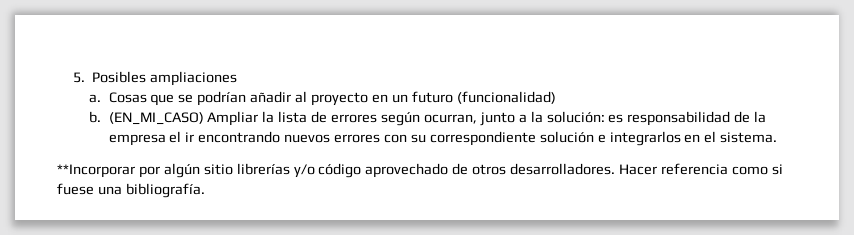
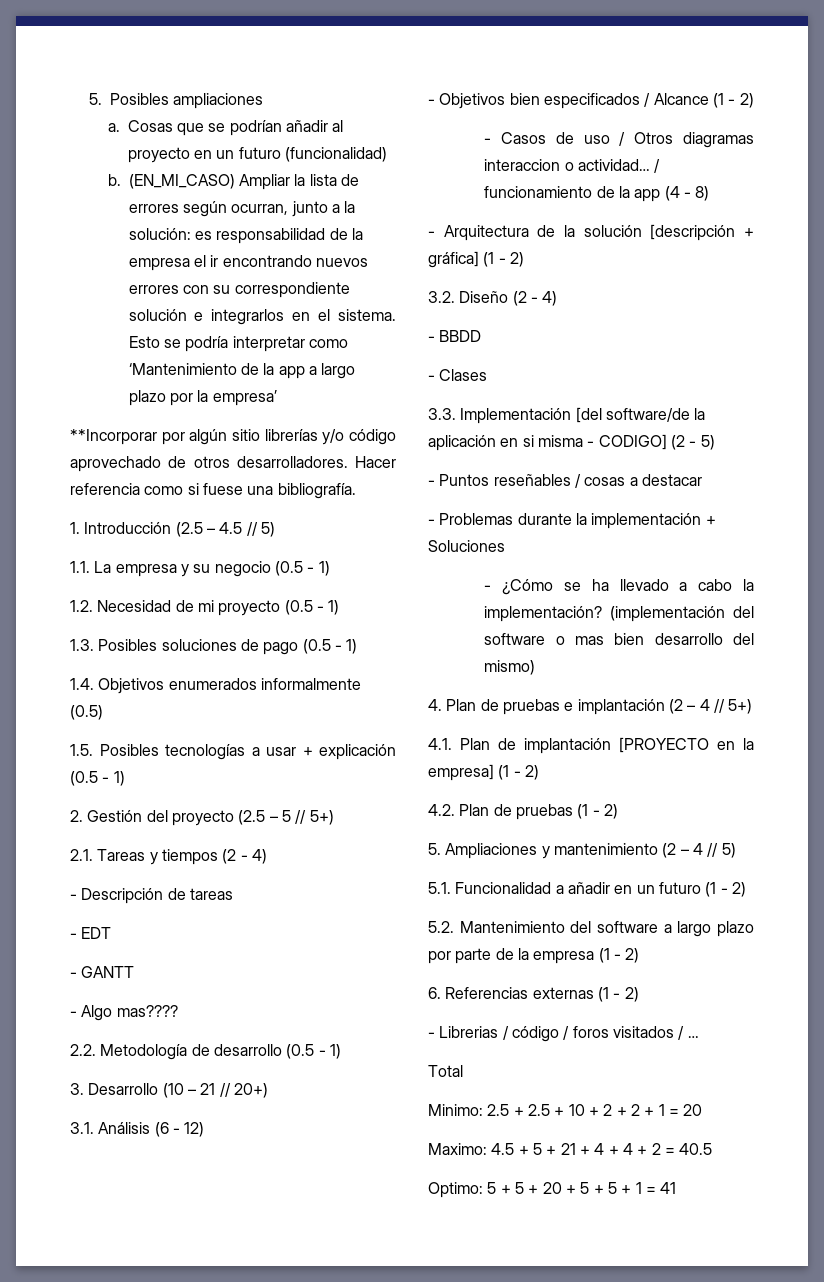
+ Esto se podría interpretar como ‘Mantenimiento de la app a largo plazo por la empresa’
+ 1. Introducción (2.5 – 4.5 // 5)
+ 1.1. La empresa y su negocio (0.5 - 1)
+ 1.2. Necesidad de mi proyecto (0.5 - 1)
+ 1.3. Posibles soluciones de pago (0.5 - 1)
+ 1.4. Objetivos enumerados informalmente (0.5)
+ 1.5. Posibles tecnologías a usar + explicación (0.5 - 1)
+ 2. Gestión del proyecto (2.5 – 5 // 5+)
+ 2.1. Tareas y tiempos (2 - 4)
+ - Descripción de tareas
+ - EDT
+ - GANTT
+ - Algo mas????
+ 2.2. Metodología de desarrollo (0.5 - 1)
+ 3. Desarrollo (10 – 21 // 20+)
+ 3.1. Análisis (6 - 12)
+ - Objetivos bien especificados / Alcance (1 - 2)
+ - Casos de uso / Otros diagramas interaccion o actividad… / funcionamiento de la app (4 - 8)
+ - Arquitectura de la solución [descripción + gráfica] (1 - 2)
+ 3.2. Diseño (2 - 4)
+ - BBDD
+ - Clases
+ 3.3. Implementación [del software/de la aplicación en si misma - CODIGO] (2 - 5)
+ - Puntos reseñables / cosas a destacar
+ - Problemas durante la implementación + Soluciones
+ - ¿Cómo se ha llevado a cabo la implementación? (implementación del software o mas bien desarrollo del mismo)
+ 4. Plan de pruebas e implantación (2 – 4 // 5+)
+ 4.1. Plan de implantación [PROYECTO en la empresa] (1 - 2)
+ 4.2. Plan de pruebas (1 - 2)
+ 5. Ampliaciones y mantenimiento (2 – 4 // 5)
+ 5.1. Funcionalidad a añadir en un futuro (1 - 2)
+ 5.2. Mantenimiento del software a largo plazo por parte de la empresa (1 - 2)
+ 6. Referencias externas (1 - 2)
+ - Librerias / código / foros visitados / …
+ Total
+ Minimo: 2.5 + 2.5 + 10 + 2 + 2 + 1 = 20
+ Maximo: 4.5 + 5 + 21 + 4 + 4 + 2 = 40.5
+ Optimo: 5 + 5 + 20 + 5 + 5 + 1 = 41

